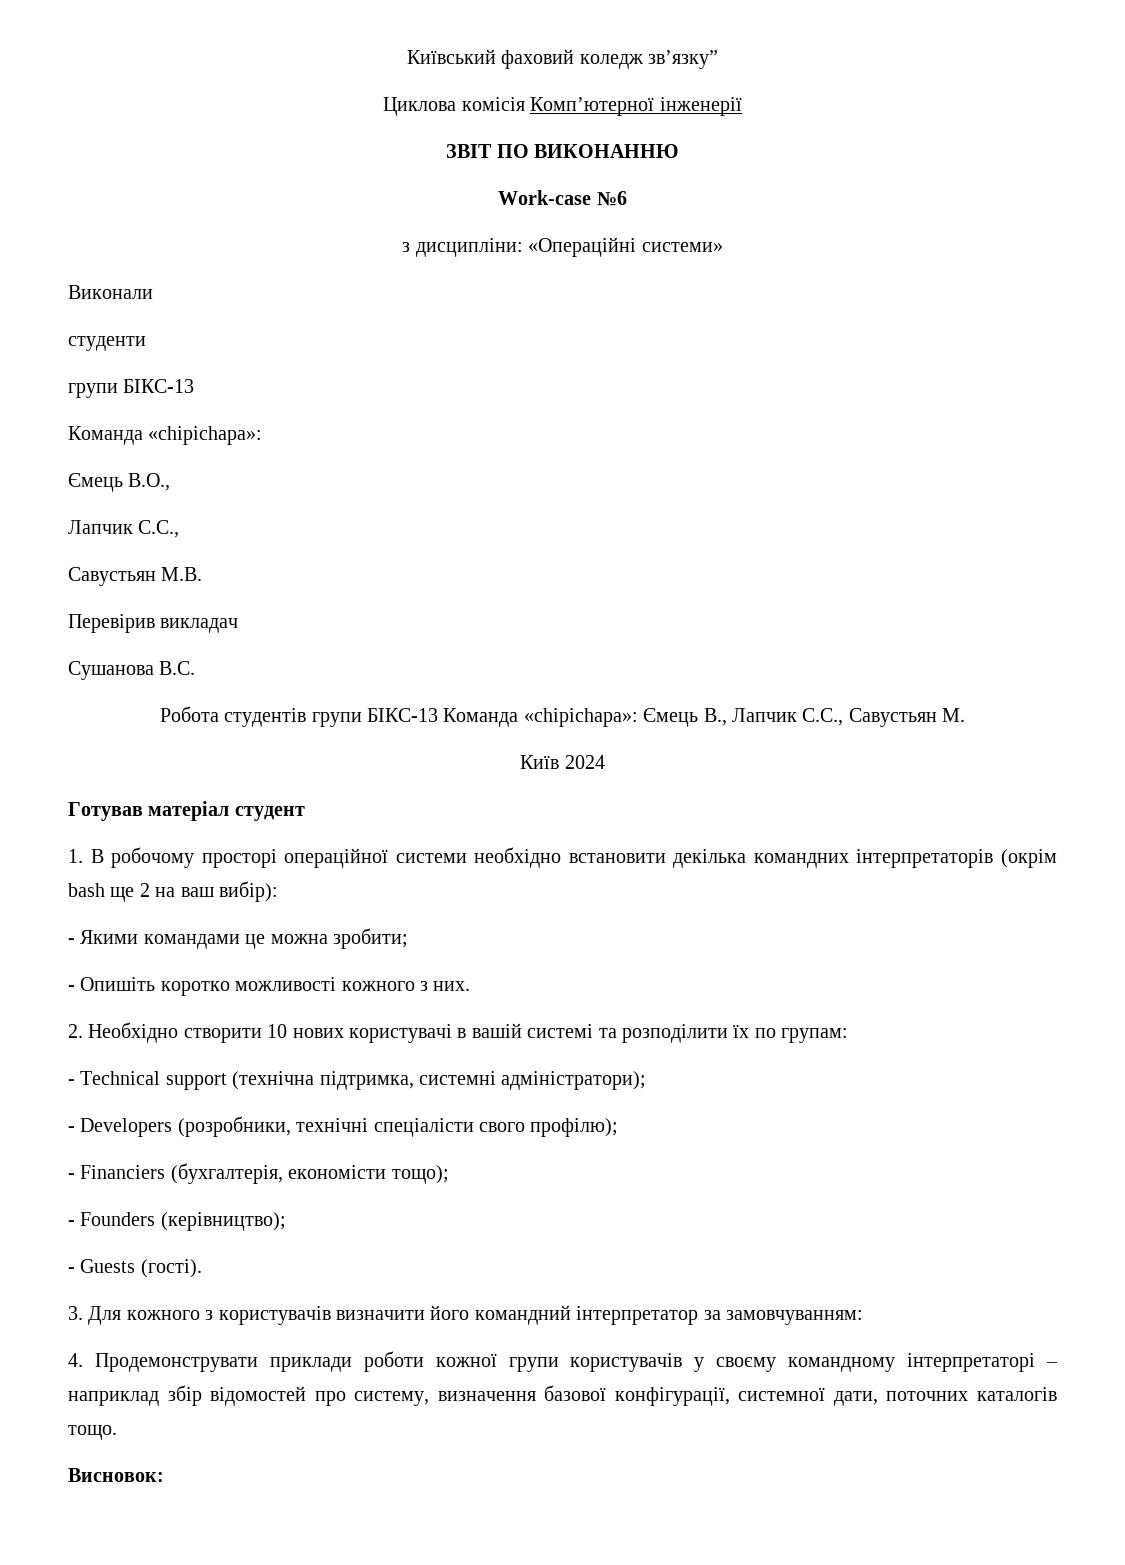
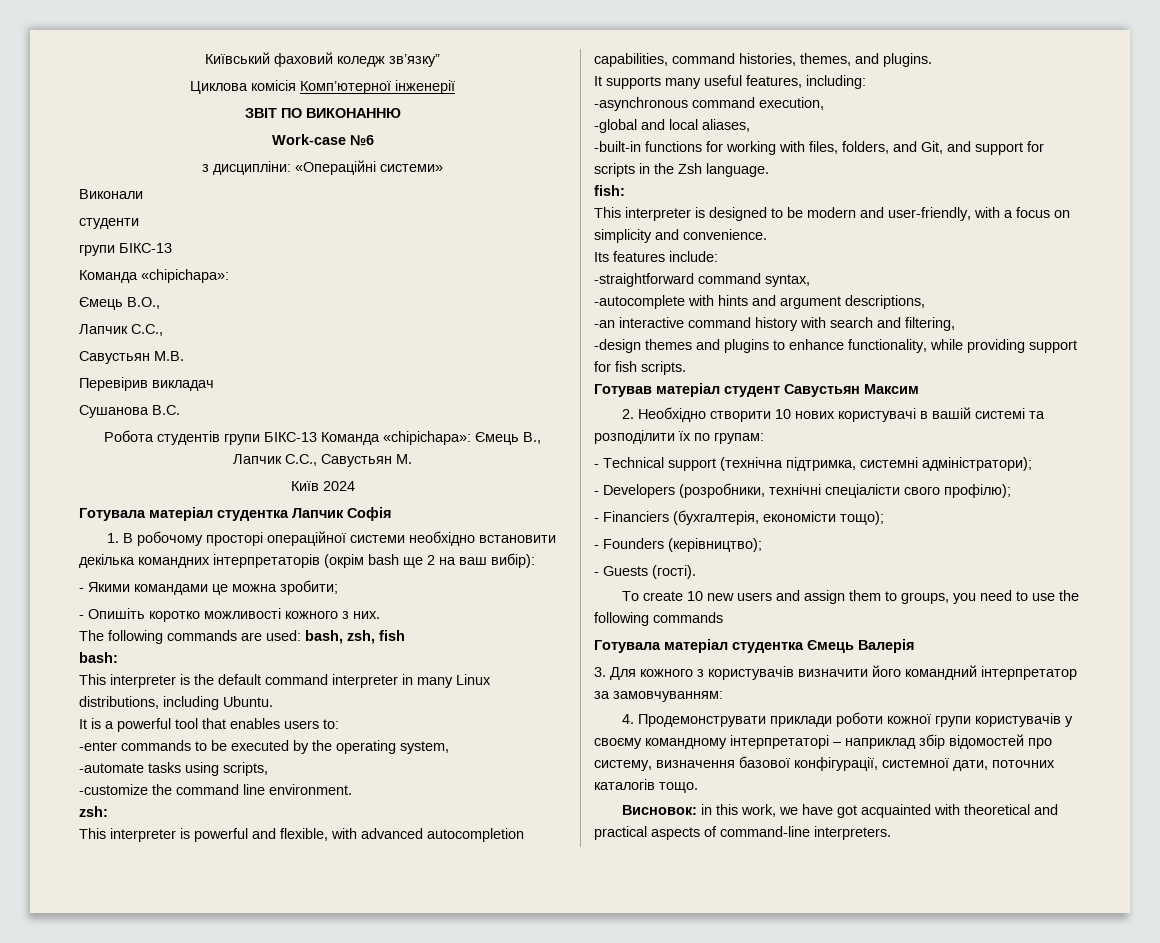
- Готував матеріал студент
+ Готувала матеріал студентка Лапчик Софія
+ The following commands are used: bash, zsh, fish
+ bash:
+ This interpreter is the default command interpreter in many Linux distributions, including Ubuntu.
+ It is a powerful tool that enables users to:
+ -enter commands to be executed by the operating system,
+ -automate tasks using scripts,
+ -customize the command line environment.
+ zsh:
+ This interpreter is powerful and flexible, with advanced autocompletion capabilities, command histories, themes, and plugins.
+ It supports many useful features, including:
+ -asynchronous command execution,
+ -global and local aliases,
+ -built-in functions for working with files, folders, and Git, and support for scripts in the Zsh language.
+ fish:
+ This interpreter is designed to be modern and user-friendly, with a focus on simplicity and convenience.
+ Its features include:
+ -straightforward command syntax,
+ -autocomplete with hints and argument descriptions,
+ -an interactive command history with search and filtering,
+ -design themes and plugins to enhance functionality, while providing support for fish scripts.
+ Готував матеріал студент Савустьян Максим
+ Тo create 10 new users and assign them to groups, you need to use the following commands
+ Готувала матеріал студентка Ємець Валерія
- Висновок:
+ Висновок: in this work, we have got acquainted with theoretical and practical aspects of command-line interpreters.

